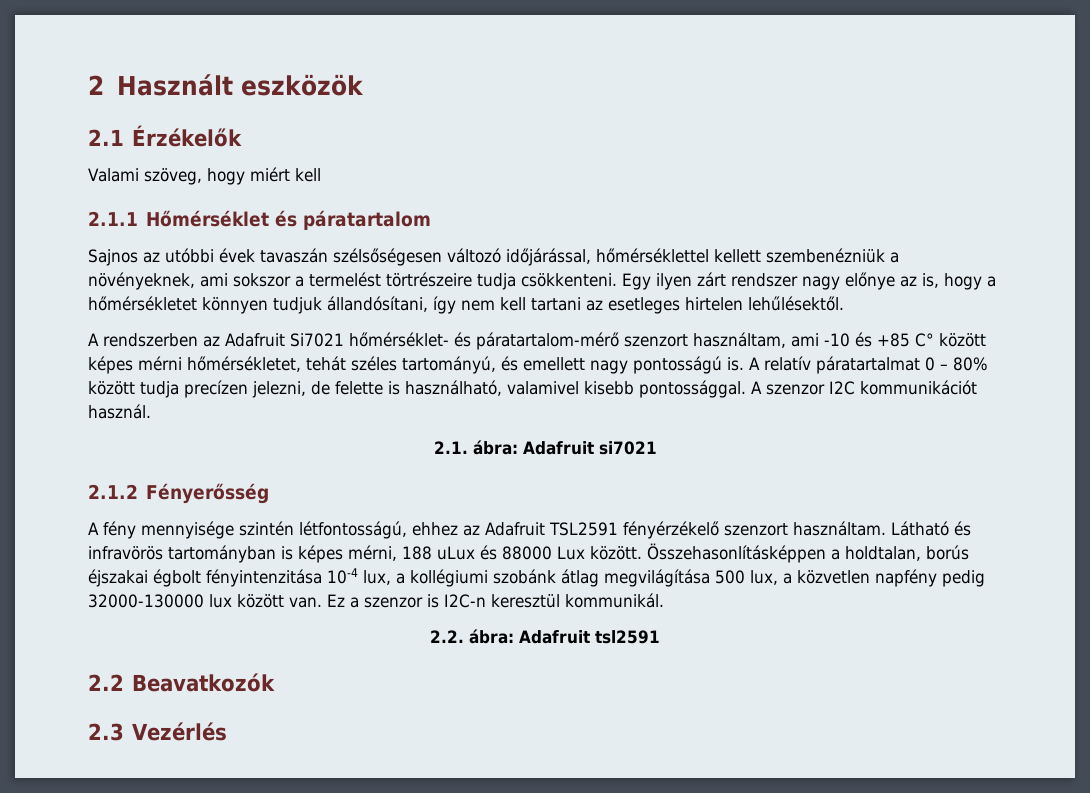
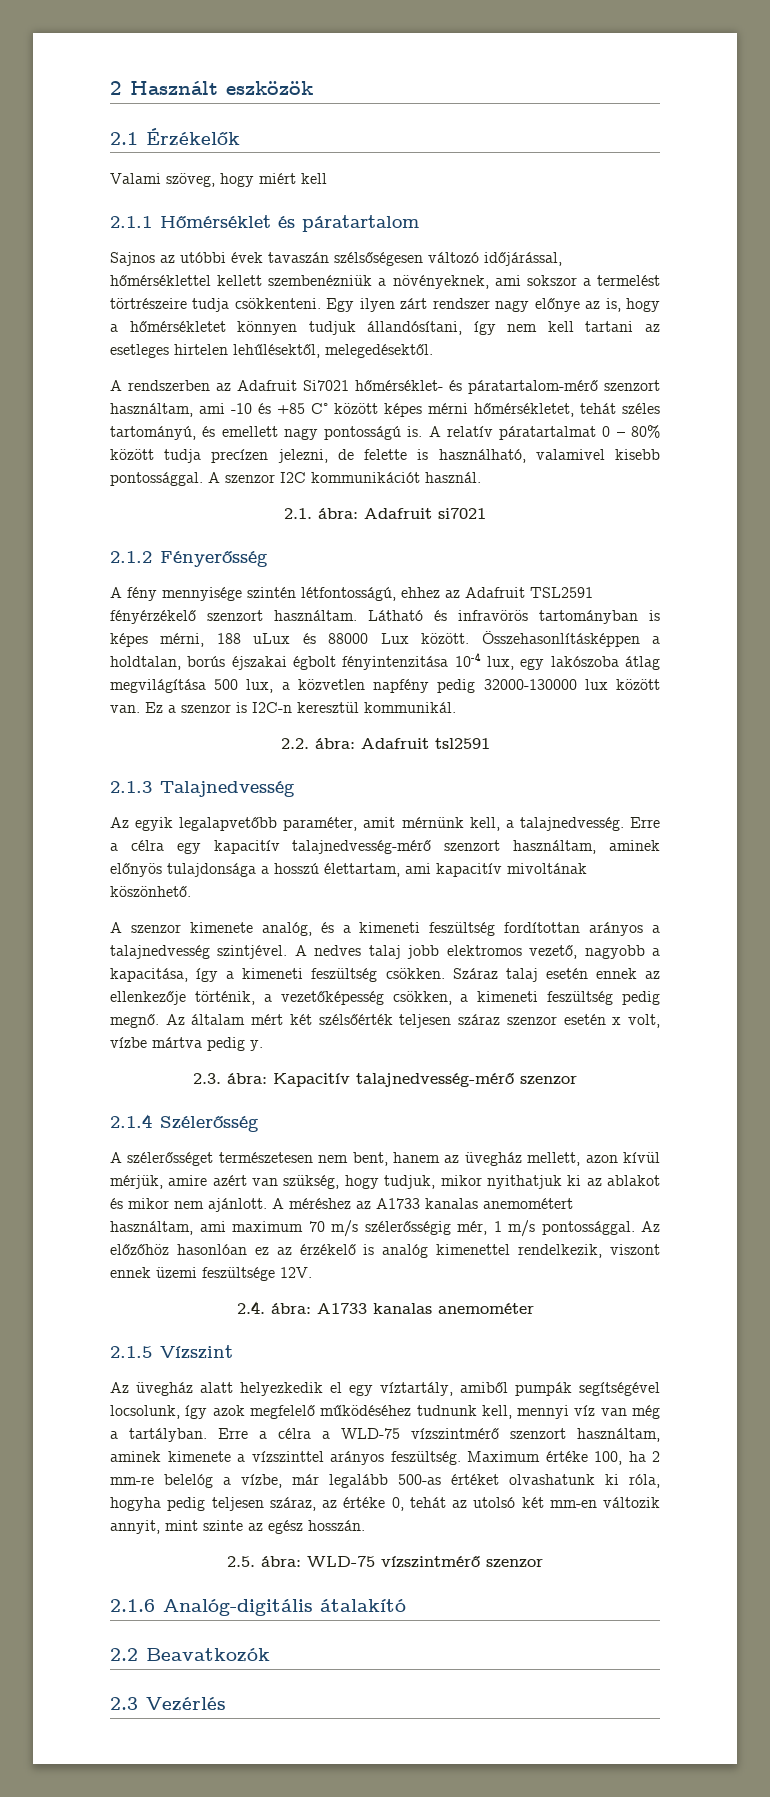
- Egy ilyen zárt rendszer nagy előnye az is, hogy a hőmérsékletet könnyen tudjuk állandósítani, így nem kell tartani az esetleges hirtelen lehűlésektől.
+ Egy ilyen zárt rendszer nagy előnye az is, hogy a hőmérsékletet könnyen tudjuk állandósítani, így nem kell tartani az esetleges hirtelen lehűlésektől, melegedésektől.
- Összehasonlításképpen a holdtalan, borús éjszakai égbolt fényintenzitása 10-4 lux, a kollégiumi szobánk átlag megvilágítása 500 lux, a közvetlen napfény pedig 32000-130000 lux között van.
+ Összehasonlításképpen a holdtalan, borús éjszakai égbolt fényintenzitása 10-4 lux, egy lakószoba átlag megvilágítása 500 lux, a közvetlen napfény pedig 32000-130000 lux között van.
+ 2.1.3 Talajnedvesség
+ Az egyik legalapvetőbb paraméter, amit mérnünk kell, a talajnedvesség. Erre a célra egy kapacitív talajnedvesség-mérő szenzort használtam, aminek előnyös tulajdonsága a hosszú élettartam, ami kapacitív mivoltának köszönhető.
+ A szenzor kimenete analóg, és a kimeneti feszültség fordítottan arányos a talajnedvesség szintjével. A nedves talaj jobb elektromos vezető, nagyobb a kapacitása, így a kimeneti feszültség csökken. Száraz talaj esetén ennek az ellenkezője történik, a vezetőképesség csökken, a kimeneti feszültség pedig megnő. Az általam mért két szélsőérték teljesen száraz szenzor esetén x volt, vízbe mártva pedig y.
+ 2.3. ábra: Kapacitív talajnedvesség-mérő szenzor
+ 2.1.4 Szélerősség
+ A szélerősséget természetesen nem bent, hanem az üvegház mellett, azon kívül mérjük, amire azért van szükség, hogy tudjuk, mikor nyithatjuk ki az ablakot és mikor nem ajánlott. A méréshez az A1733 kanalas anemométert használtam, ami maximum 70 m/s szélerősségig mér, 1 m/s pontossággal. Az előzőhöz hasonlóan ez az érzékelő is analóg kimenettel rendelkezik, viszont ennek üzemi feszültsége 12V.
+ 2.4. ábra: A1733 kanalas anemométer
+ 2.1.5 Vízszint
+ Az üvegház alatt helyezkedik el egy víztartály, amiből pumpák segítségével locsolunk, így azok megfelelő működéséhez tudnunk kell, mennyi víz van még a tartályban. Erre a célra a WLD-75 vízszintmérő szenzort használtam, aminek kimenete a vízszinttel arányos feszültség. Maximum értéke 100, ha 2 mm-re belelóg a vízbe, már legalább 500-as értéket olvashatunk ki róla, hogyha pedig teljesen száraz, az értéke 0, tehát az utolsó két mm-en változik annyit, mint szinte az egész hosszán.
+ 2.5. ábra: WLD-75 vízszintmérő szenzor
+ 2.1.6 Analóg-digitális átalakító

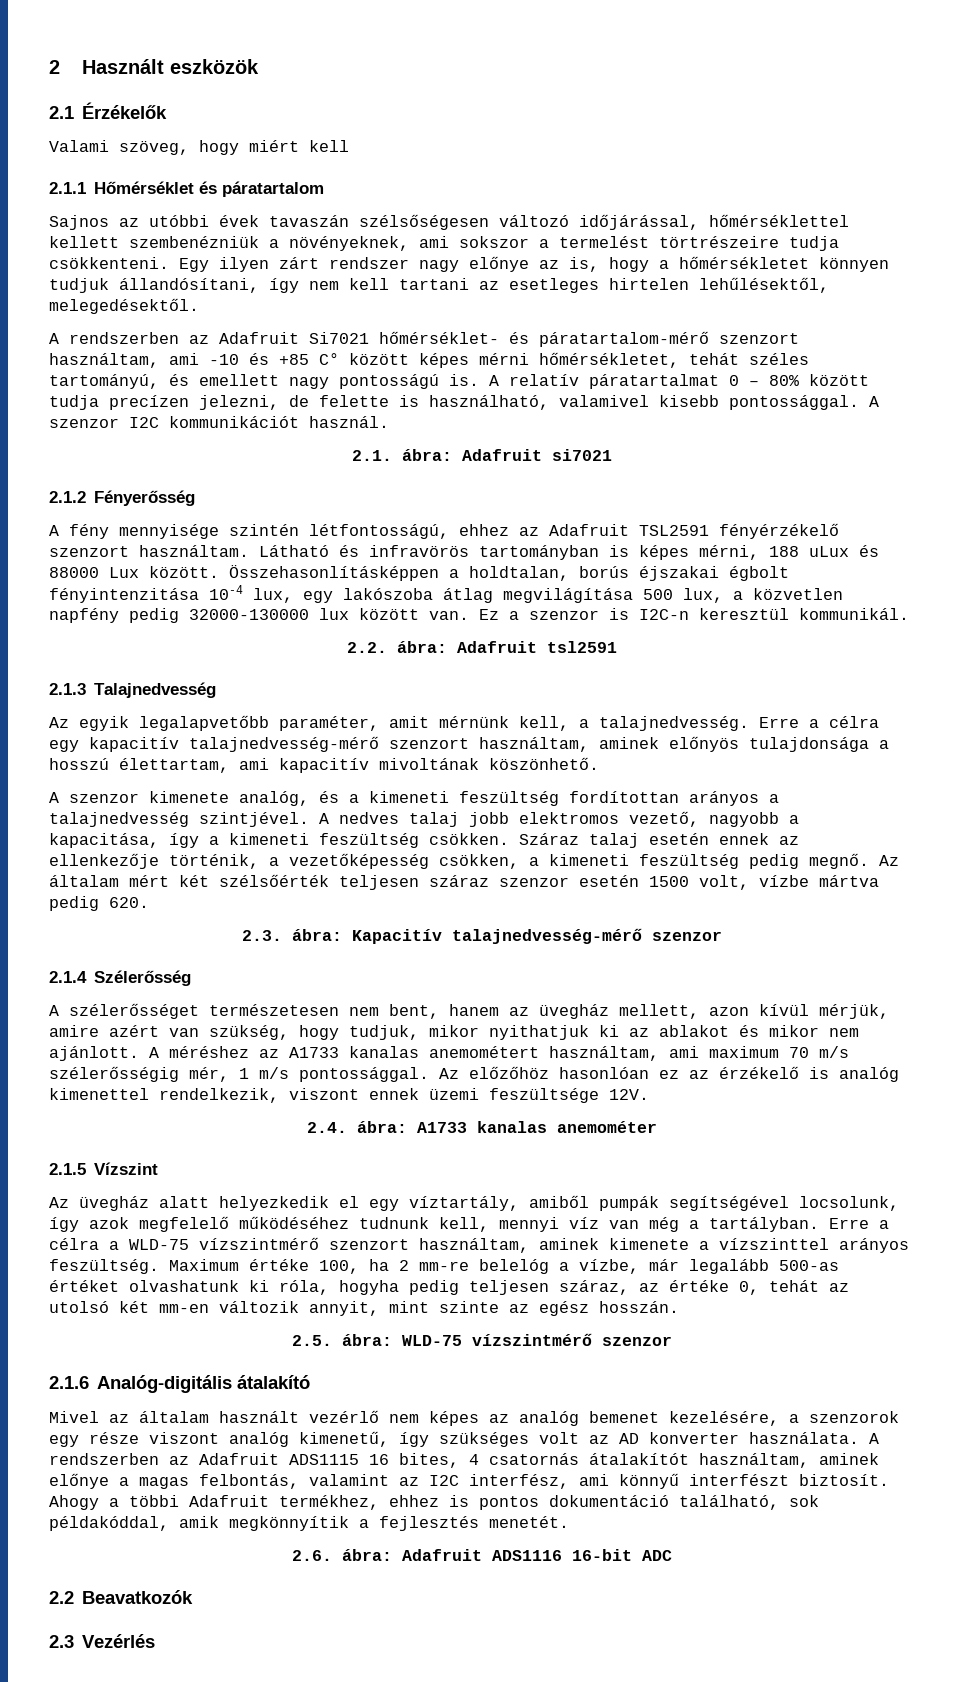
- Az általam mért két szélsőérték teljesen száraz szenzor esetén x volt, vízbe mártva pedig y.
+ Az általam mért két szélsőérték teljesen száraz szenzor esetén 1500 volt, vízbe mártva pedig 620.
+ Mivel az általam használt vezérlő nem képes az analóg bemenet kezelésére, a szenzorok egy része viszont analóg kimenetű, így szükséges volt az AD konverter használata. A rendszerben az Adafruit ADS1115 16 bites, 4 csatornás átalakítót használtam, aminek előnye a magas felbontás, valamint az I2C interfész, ami könnyű interfészt biztosít. Ahogy a többi Adafruit termékhez, ehhez is pontos dokumentáció található, sok példakóddal, amik megkönnyítik a fejlesztés menetét.
+ 2.6. ábra: Adafruit ADS1116 16-bit ADC

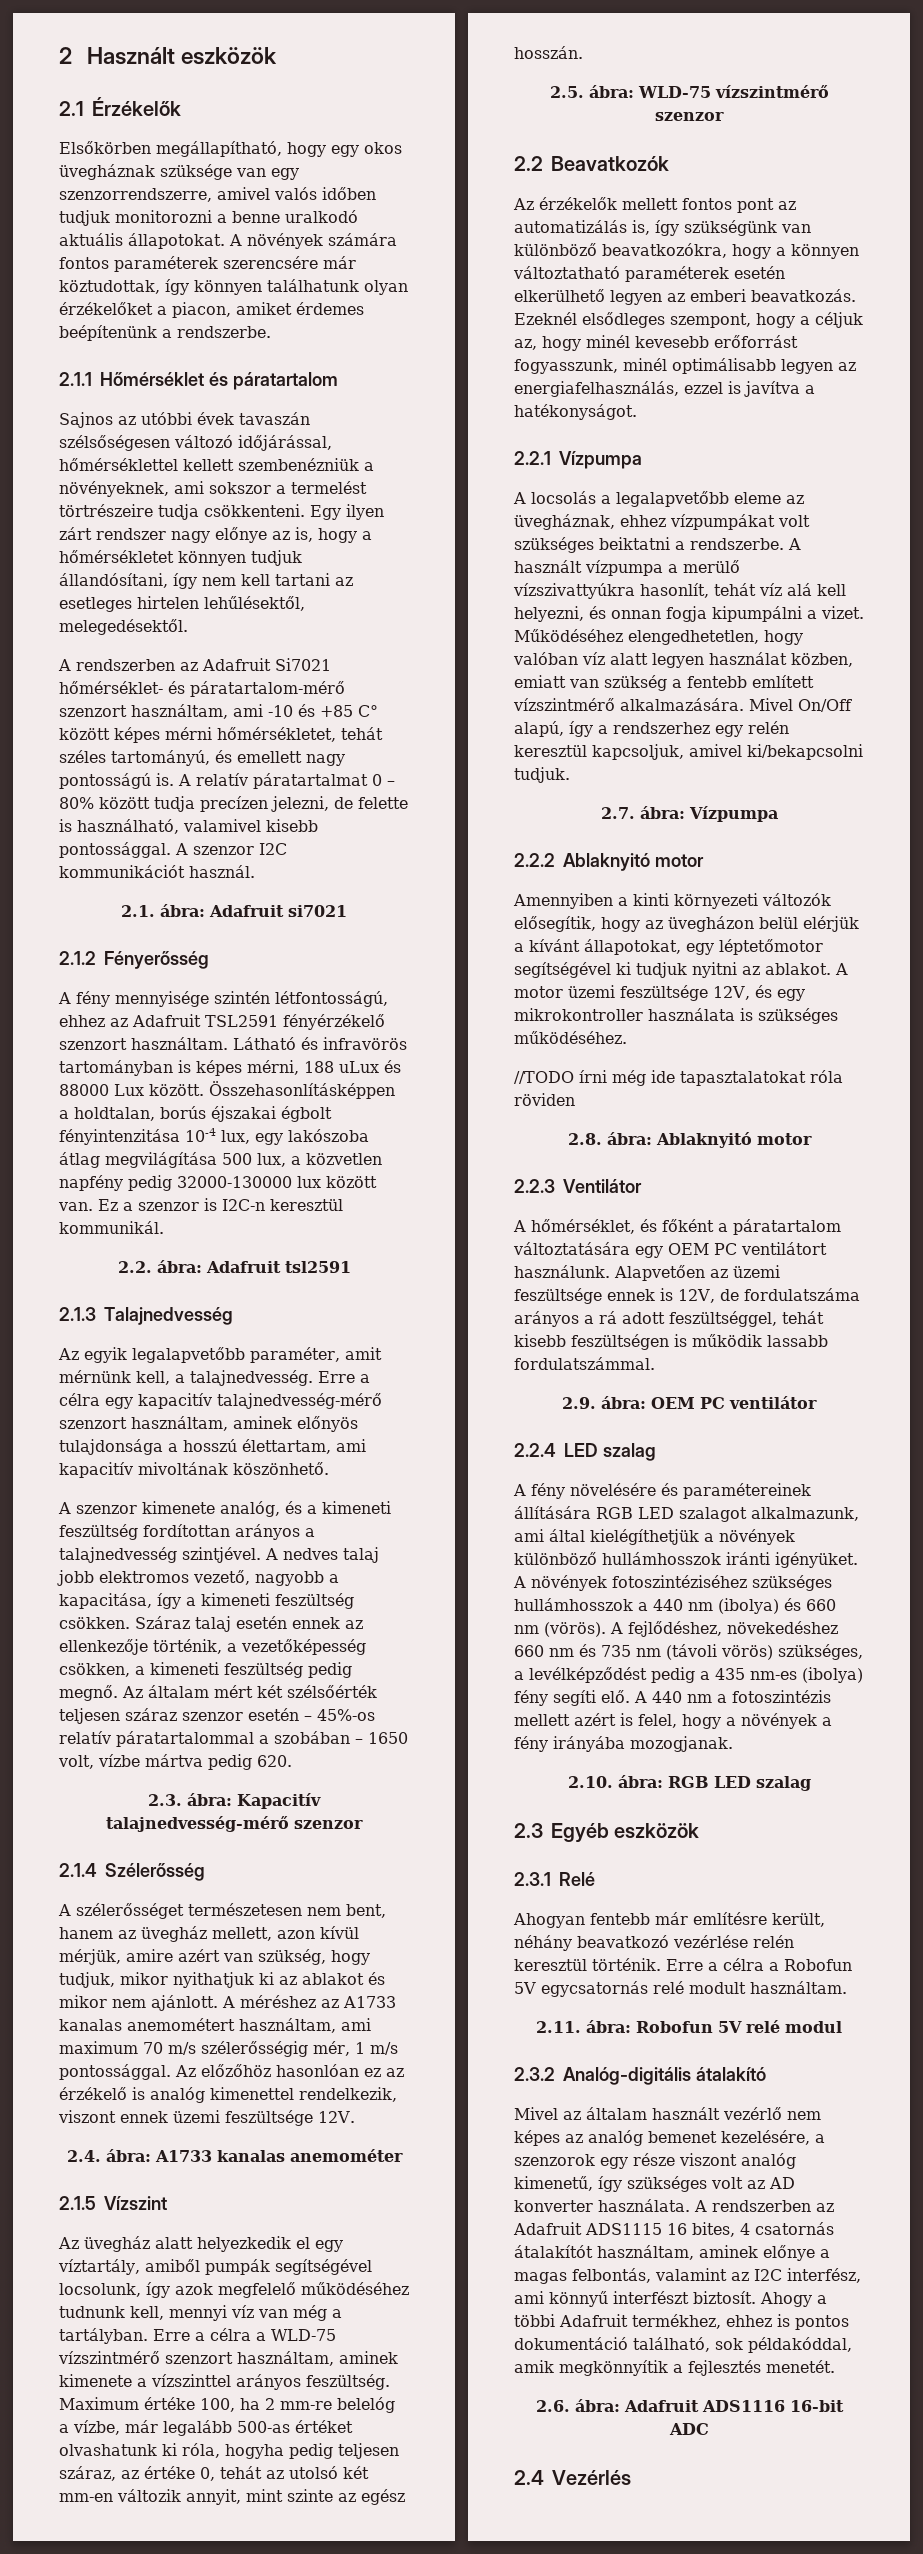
- Valami szöveg, hogy miért kell
+ Elsőkörben megállapítható, hogy egy okos üvegháznak szüksége van egy szenzorrendszerre, amivel valós időben tudjuk monitorozni a benne uralkodó aktuális állapotokat. A növények számára fontos paraméterek szerencsére már köztudottak, így könnyen találhatunk olyan érzékelőket a piacon, amiket érdemes beépítenünk a rendszerbe.
- Az általam mért két szélsőérték teljesen száraz szenzor esetén 1500 volt, vízbe mártva pedig 620.
+ Az általam mért két szélsőérték teljesen száraz szenzor esetén – 45%-os relatív páratartalommal a szobában – 1650 volt, vízbe mártva pedig 620.
- 2.1.6 Analóg-digitális átalakító
+ 2.2 Beavatkozók
+ Az érzékelők mellett fontos pont az automatizálás is, így szükségünk van különböző beavatkozókra, hogy a könnyen változtatható paraméterek esetén elkerülhető legyen az emberi beavatkozás. Ezeknél elsődleges szempont, hogy a céljuk az, hogy minél kevesebb erőforrást fogyasszunk, minél optimálisabb legyen az energiafelhasználás, ezzel is javítva a hatékonyságot.
+ 2.2.1 Vízpumpa
+ A locsolás a legalapvetőbb eleme az üvegháznak, ehhez vízpumpákat volt szükséges beiktatni a rendszerbe. A használt vízpumpa a merülő vízszivattyúkra hasonlít, tehát víz alá kell helyezni, és onnan fogja kipumpálni a vizet. Működéséhez elengedhetetlen, hogy valóban víz alatt legyen használat közben, emiatt van szükség a fentebb említett vízszintmérő alkalmazására. Mivel On/Off alapú, így a rendszerhez egy relén keresztül kapcsoljuk, amivel ki/bekapcsolni tudjuk.
+ 2.7. ábra: Vízpumpa
+ 2.2.2 Ablaknyitó motor
+ Amennyiben a kinti környezeti változók elősegítik, hogy az üvegházon belül elérjük a kívánt állapotokat, egy léptetőmotor segítségével ki tudjuk nyitni az ablakot. A motor üzemi feszültsége 12V, és egy mikrokontroller használata is szükséges működéséhez.
+ //TODO írni még ide tapasztalatokat róla röviden
+ 2.8. ábra: Ablaknyitó motor
+ 2.2.3 Ventilátor
+ A hőmérséklet, és főként a páratartalom változtatására egy OEM PC ventilátort használunk. Alapvetően az üzemi feszültsége ennek is 12V, de fordulatszáma arányos a rá adott feszültséggel, tehát kisebb feszültségen is működik lassabb fordulatszámmal.
+ 2.9. ábra: OEM PC ventilátor
+ 2.2.4 LED szalag
+ A fény növelésére és paramétereinek állítására RGB LED szalagot alkalmazunk, ami által kielégíthetjük a növények különböző hullámhosszok iránti igényüket. A növények fotoszintéziséhez szükséges hullámhosszok a 440 nm (ibolya) és 660 nm (vörös). A fejlődéshez, növekedéshez 660 nm és 735 nm (távoli vörös) szükséges, a levélképződést pedig a 435 nm-es (ibolya) fény segíti elő. A 440 nm a fotoszintézis mellett azért is felel, hogy a növények a fény irányába mozogjanak.
+ 2.10. ábra: RGB LED szalag
+ 2.3 Egyéb eszközök
+ 2.3.1 Relé
+ Ahogyan fentebb már említésre került, néhány beavatkozó vezérlése relén keresztül történik. Erre a célra a Robofun 5V egycsatornás relé modult használtam.
+ 2.11. ábra: Robofun 5V relé modul
+ 2.3.2 Analóg-digitális átalakító
- 2.2 Beavatkozók
- 2.3 Vezérlés
+ 2.4 Vezérlés

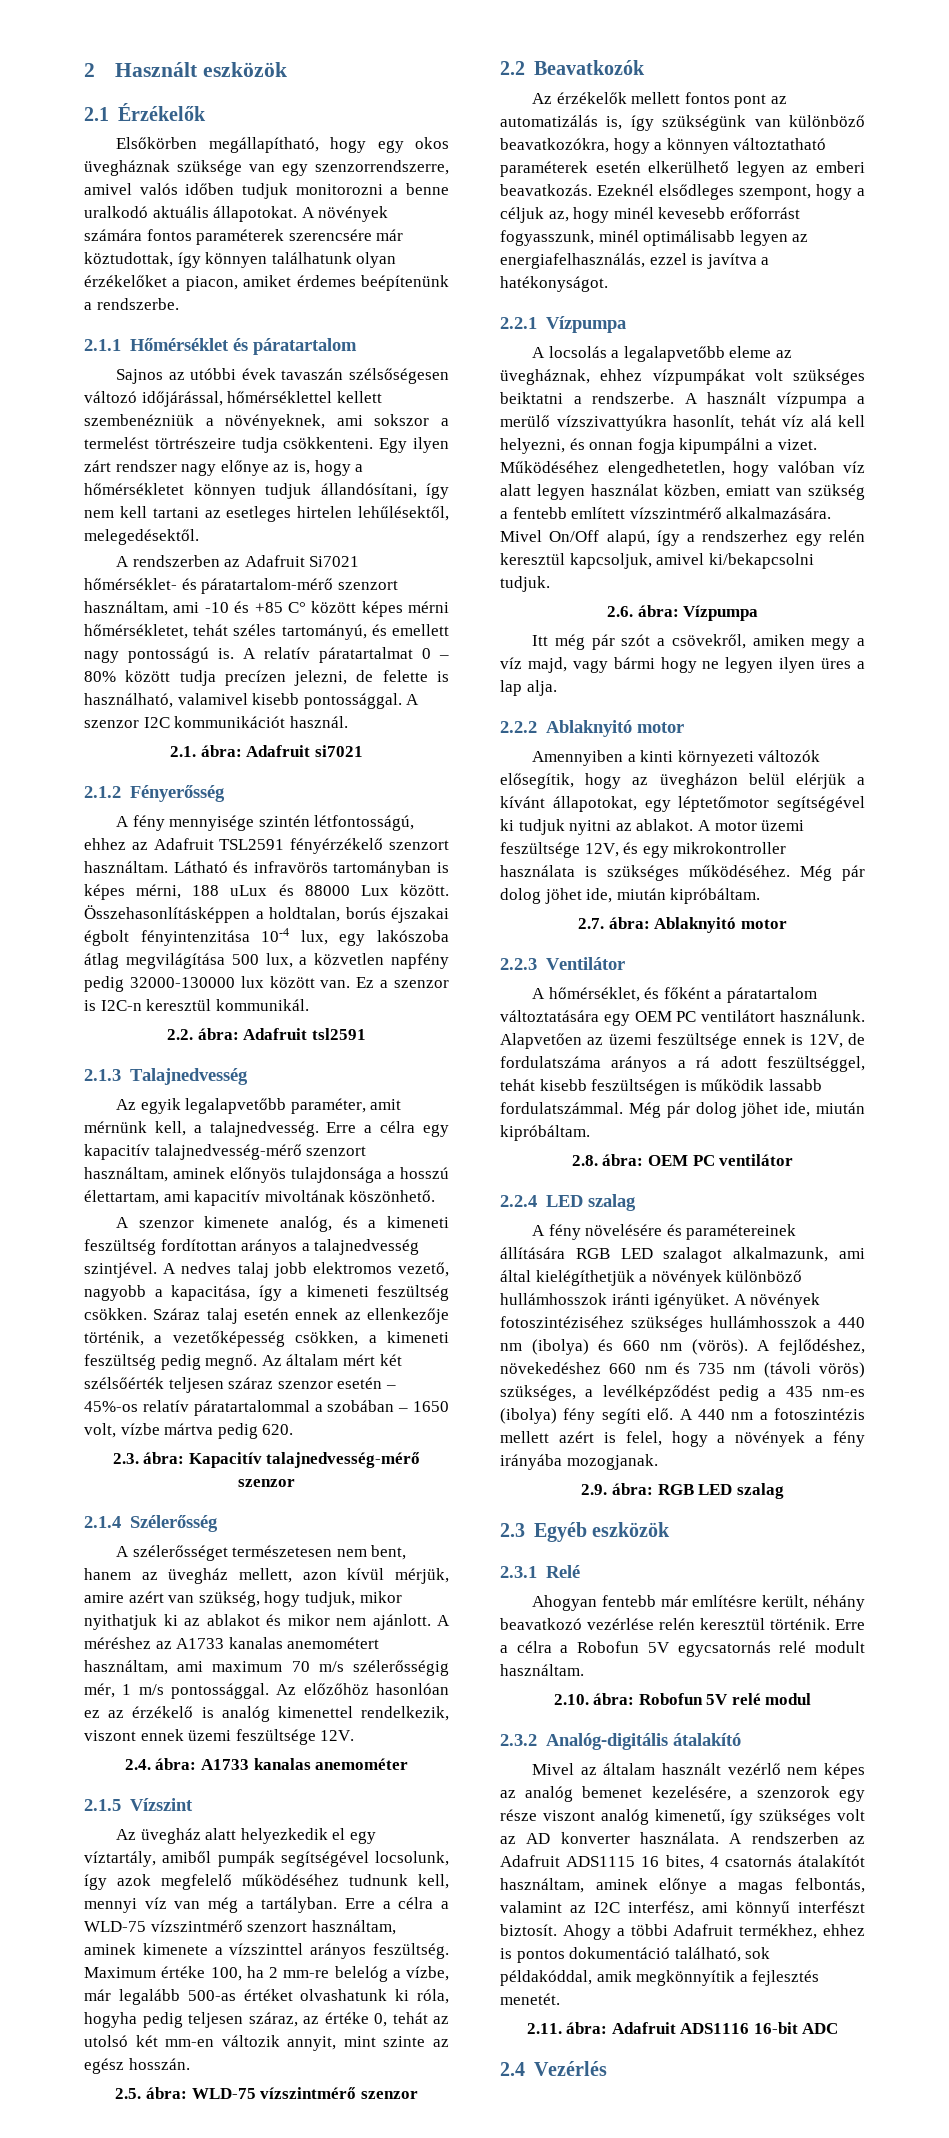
- 2.7. ábra: Vízpumpa
+ 2.6. ábra: Vízpumpa
+ Itt még pár szót a csövekről, amiken megy a víz majd, vagy bármi hogy ne legyen ilyen üres a lap alja.
- A motor üzemi feszültsége 12V, és egy mikrokontroller használata is szükséges működéséhez.
- //TODO írni még ide tapasztalatokat róla röviden
- 2.8. ábra: Ablaknyitó motor
+ A motor üzemi feszültsége 12V, és egy mikrokontroller használata is szükséges működéséhez. Még pár dolog jöhet ide, miután kipróbáltam.
+ 2.7. ábra: Ablaknyitó motor
- Alapvetően az üzemi feszültsége ennek is 12V, de fordulatszáma arányos a rá adott feszültséggel, tehát kisebb feszültségen is működik lassabb fordulatszámmal.
- 2.9. ábra: OEM PC ventilátor
+ Alapvetően az üzemi feszültsége ennek is 12V, de fordulatszáma arányos a rá adott feszültséggel, tehát kisebb feszültségen is működik lassabb fordulatszámmal. Még pár dolog jöhet ide, miután kipróbáltam.
+ 2.8. ábra: OEM PC ventilátor
- 2.10. ábra: RGB LED szalag
+ 2.9. ábra: RGB LED szalag
- 2.11. ábra: Robofun 5V relé modul
+ 2.10. ábra: Robofun 5V relé modul
- 2.6. ábra: Adafruit ADS1116 16-bit ADC
+ 2.11. ábra: Adafruit ADS1116 16-bit ADC

